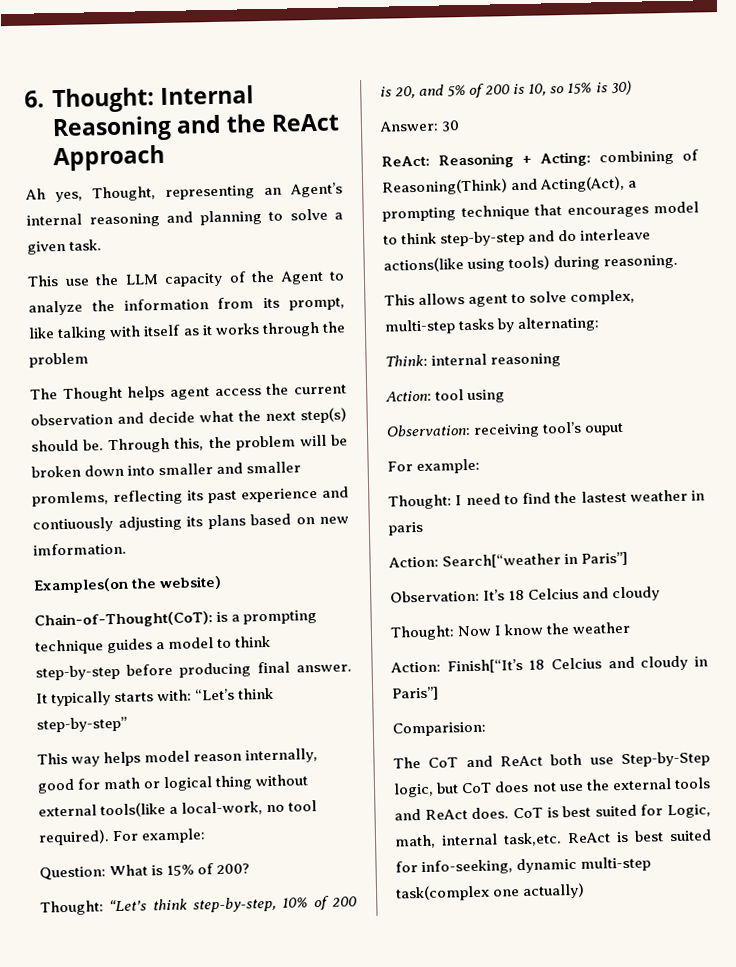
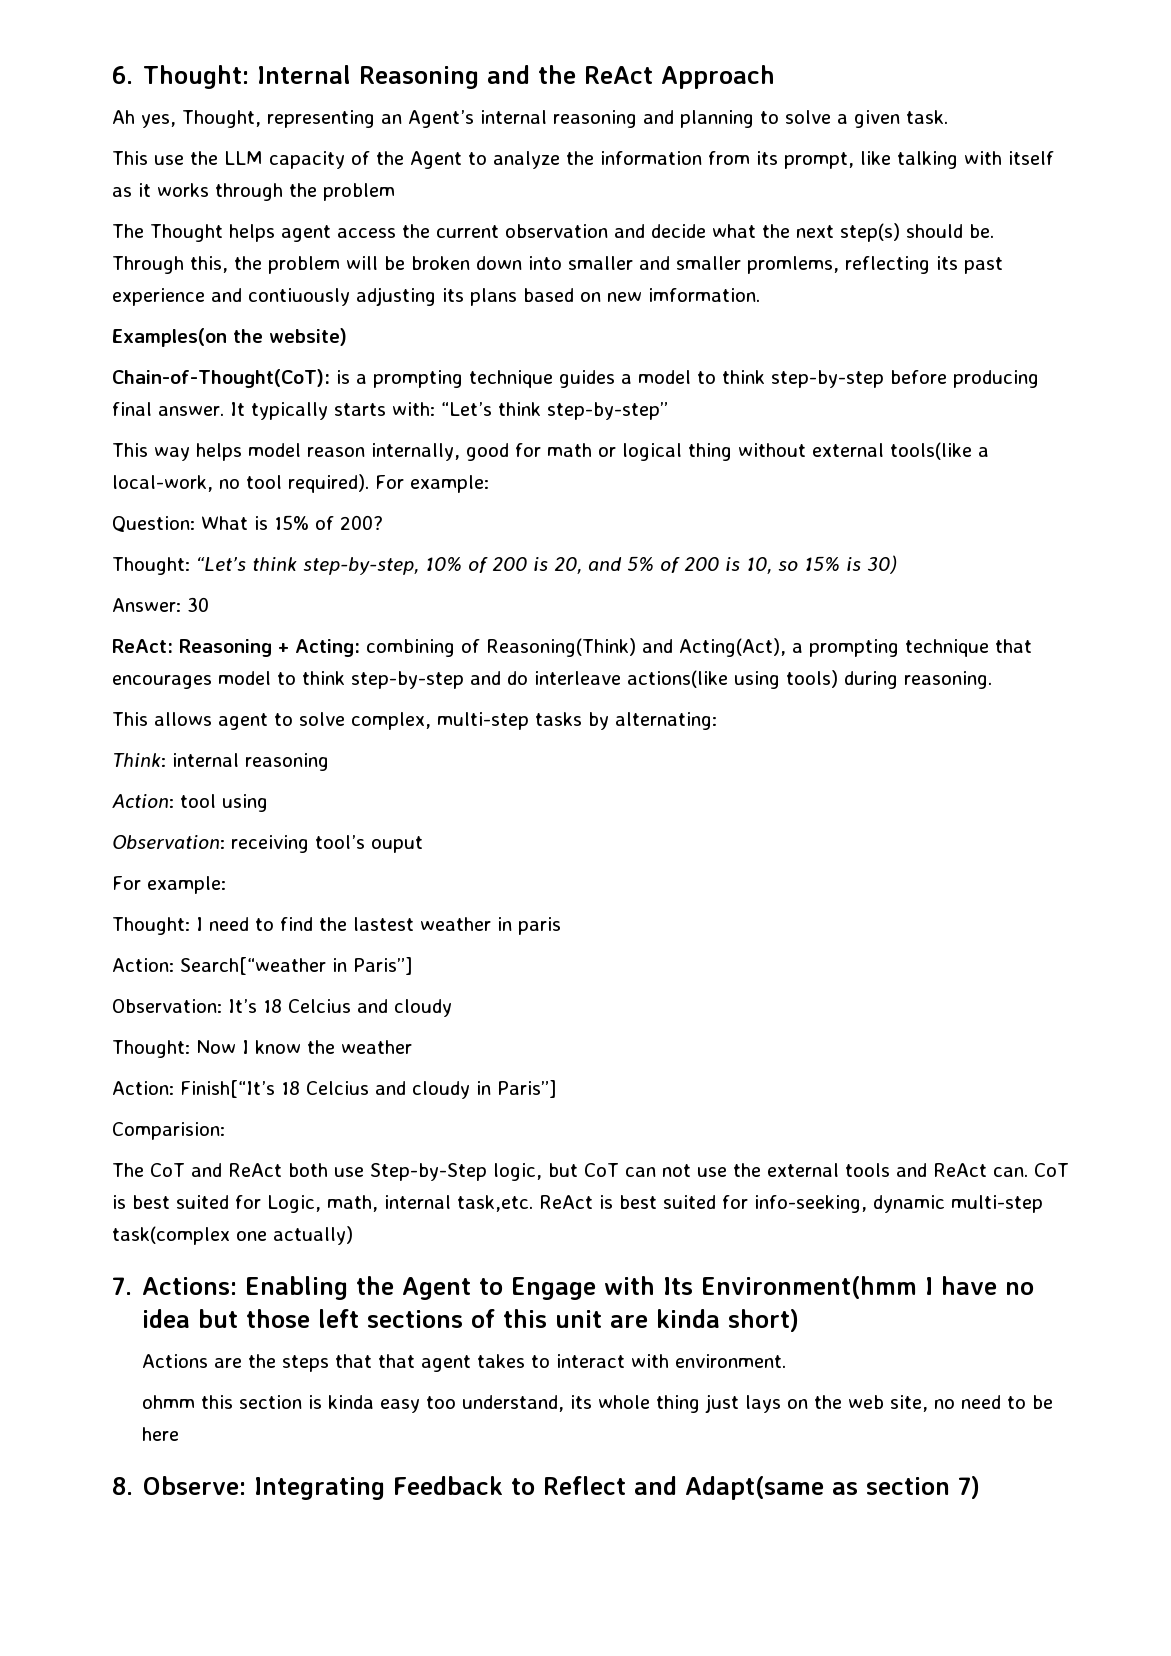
- The CoT and ReAct both use Step-by-Step logic, but CoT does not use the external tools and ReAct does.
+ The CoT and ReAct both use Step-by-Step logic, but CoT can not use the external tools and ReAct can.
+ 7. Actions: Enabling the Agent to Engage with Its Environment(hmm I have no idea but those left sections of this unit are kinda short)
+ Actions are the steps that that agent takes to interact with environment.
+ ohmm this section is kinda easy too understand, its whole thing just lays on the web site, no need to be here
+ 8. Observe: Integrating Feedback to Reflect and Adapt(same as section 7)

